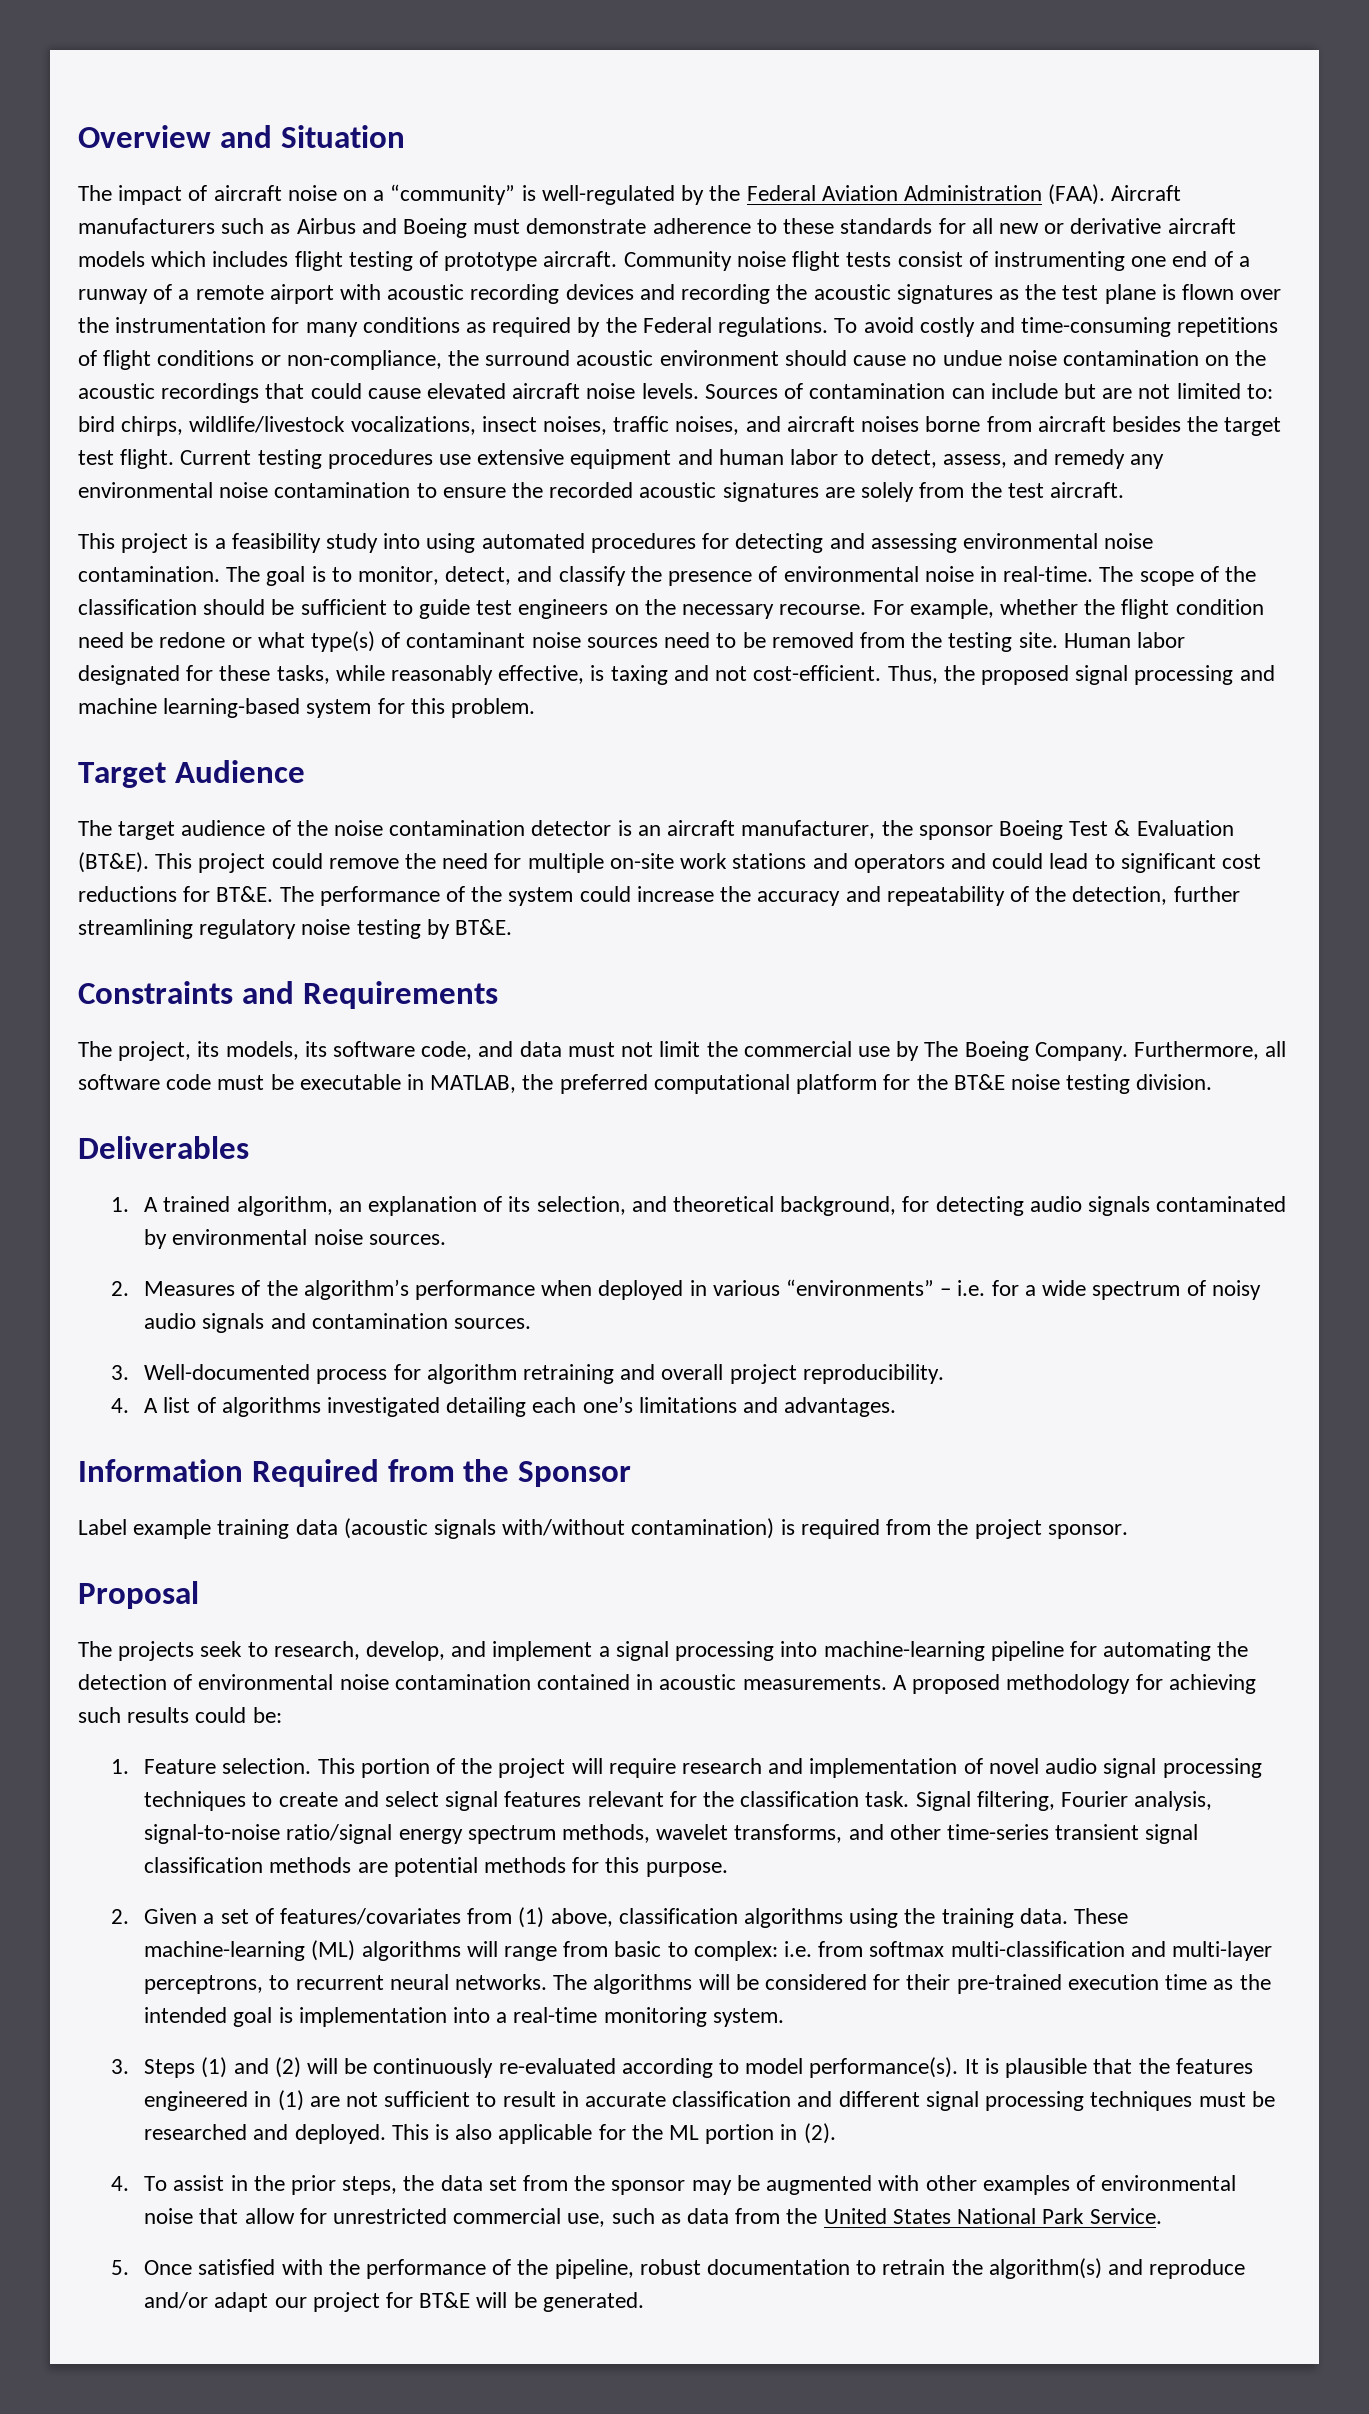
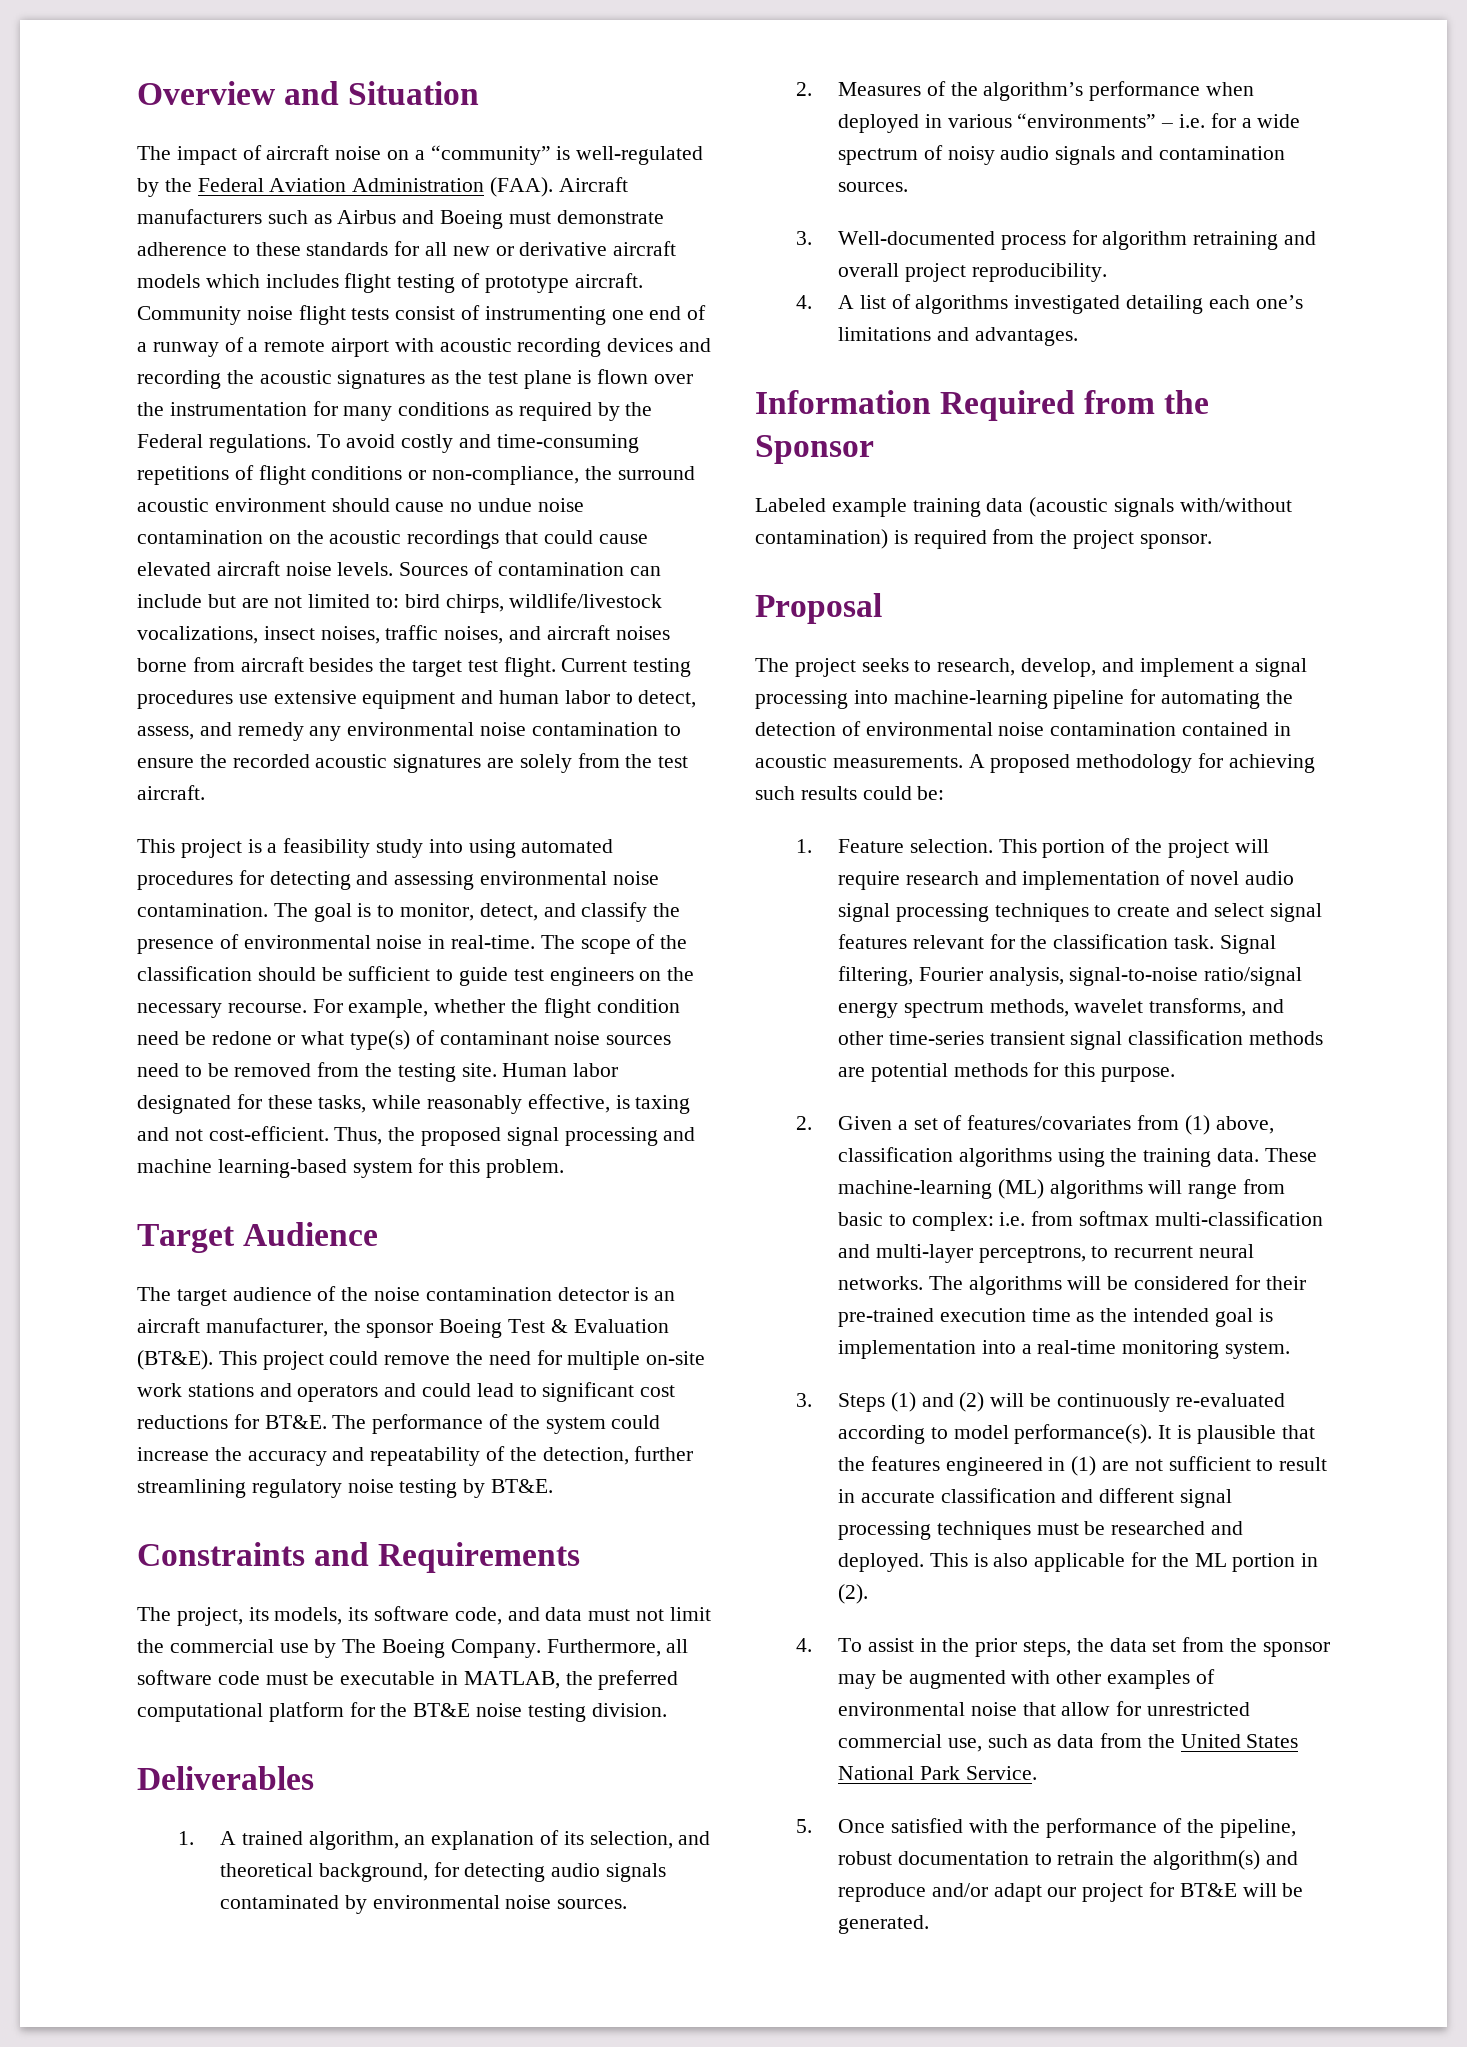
- Label example training data (acoustic signals with/without contamination) is required from the project sponsor.
+ Labeled example training data (acoustic signals with/without contamination) is required from the project sponsor.
- The projects seek to research, develop, and implement a signal processing into machine-learning pipeline for automating the detection of environmental noise contamination contained in acoustic measurements.
+ The project seeks to research, develop, and implement a signal processing into machine-learning pipeline for automating the detection of environmental noise contamination contained in acoustic measurements.

